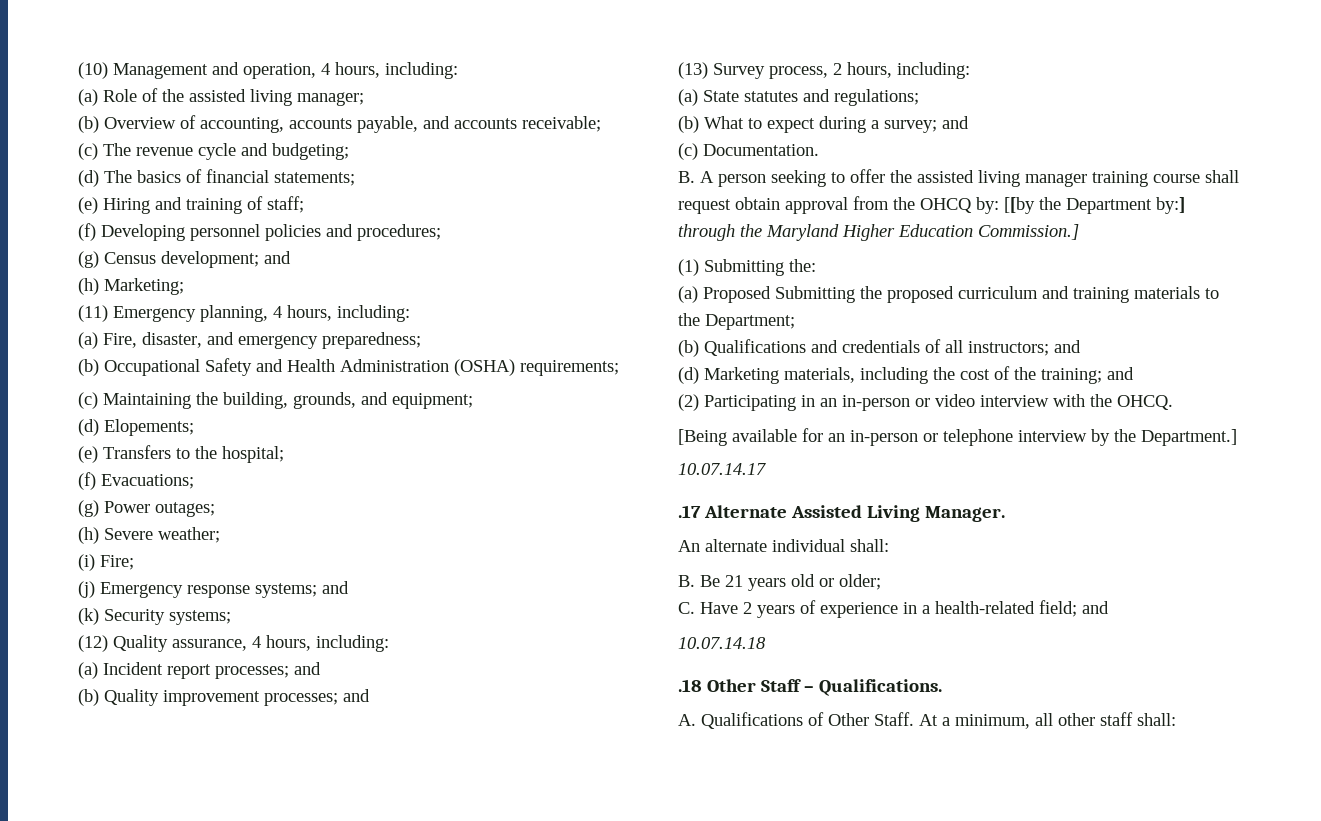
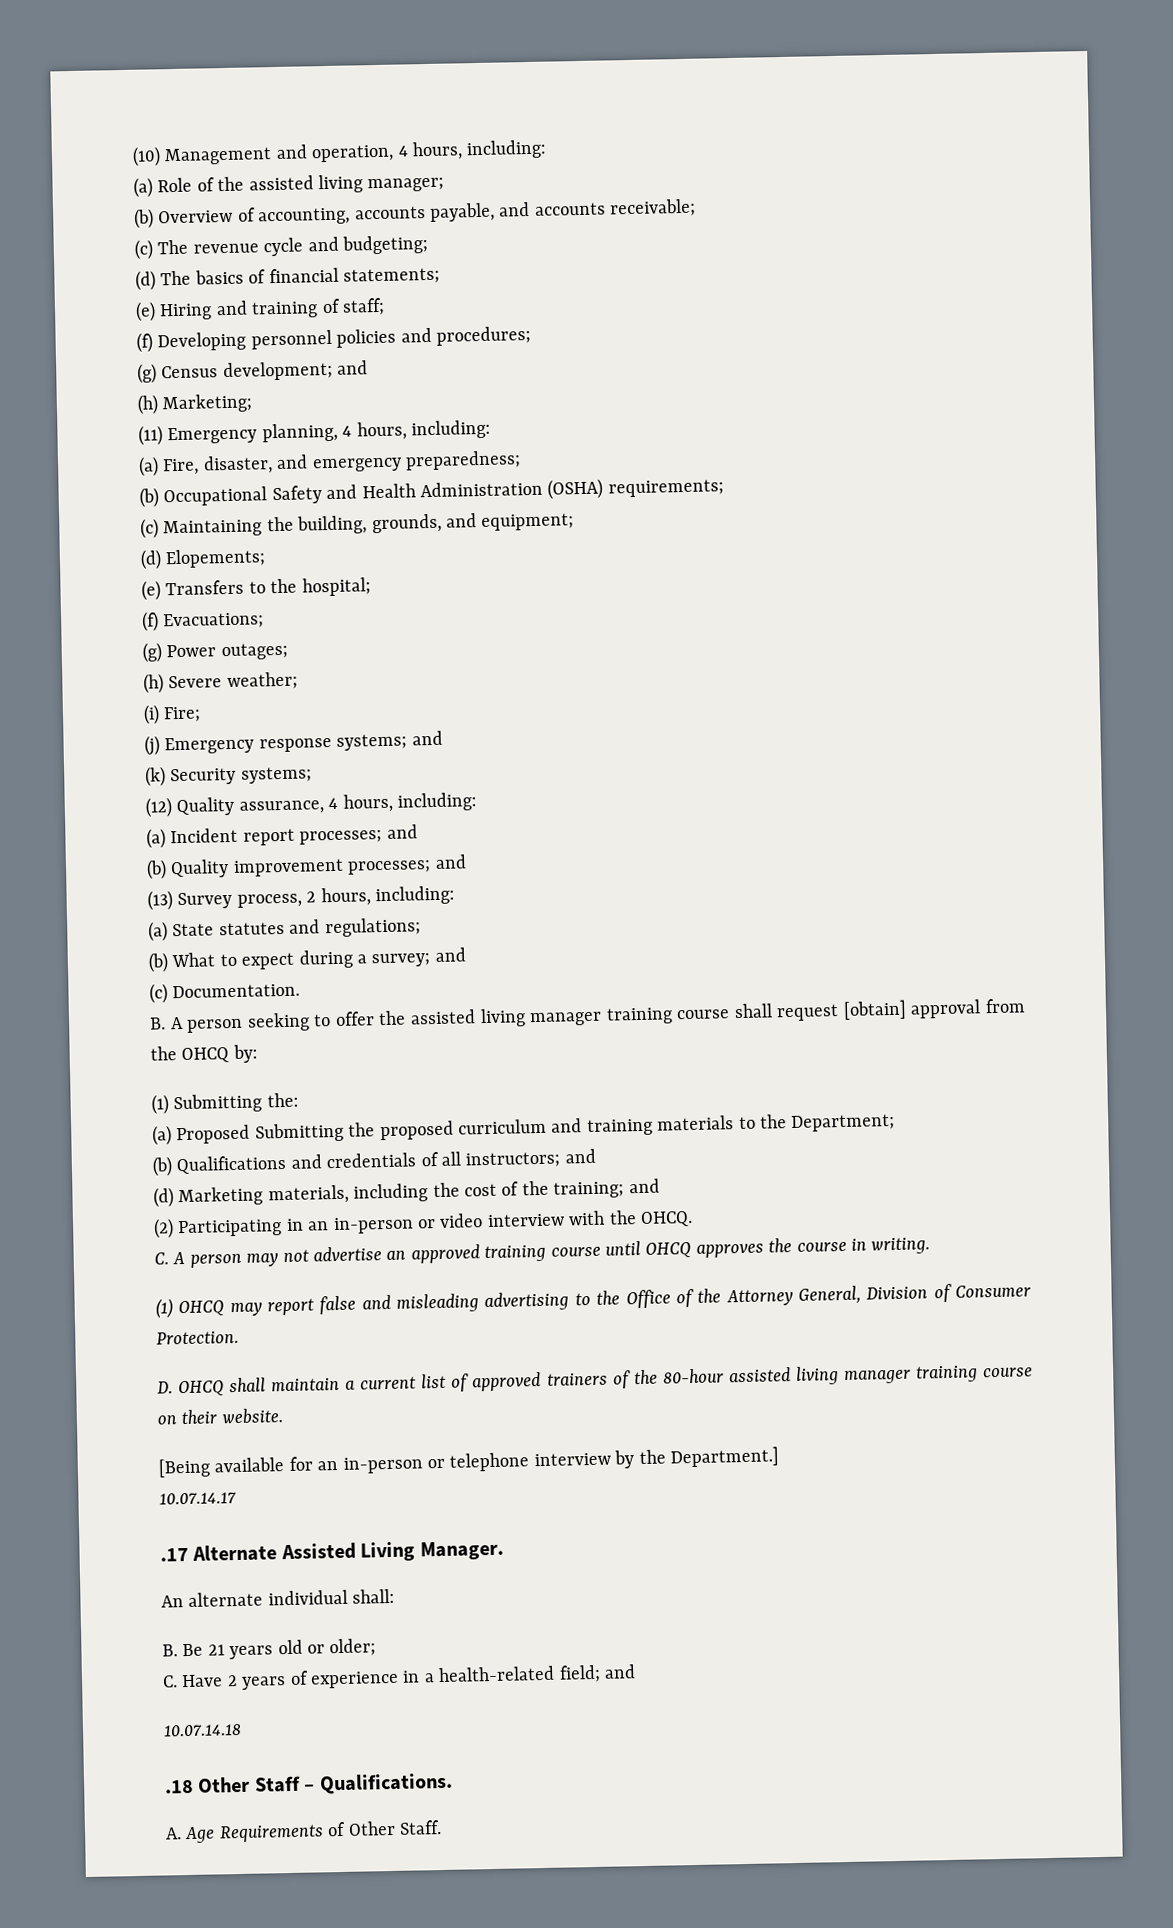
- B. A person seeking to offer the assisted living manager training course shall request obtain approval from the OHCQ by: [[by the Department by:] through the Maryland Higher Education Commission.]
+ B. A person seeking to offer the assisted living manager training course shall request [obtain] approval from the OHCQ by:
+ C. A person may not advertise an approved training course until OHCQ approves the course in writing.
+ (1) OHCQ may report false and misleading advertising to the Office of the Attorney General, Division of Consumer Protection.
+ D. OHCQ shall maintain a current list of approved trainers of the 80-hour assisted living manager training course on their website.
- A. Qualifications of Other Staff. At a minimum, all other staff shall:
+ A. Age Requirements of Other Staff.

